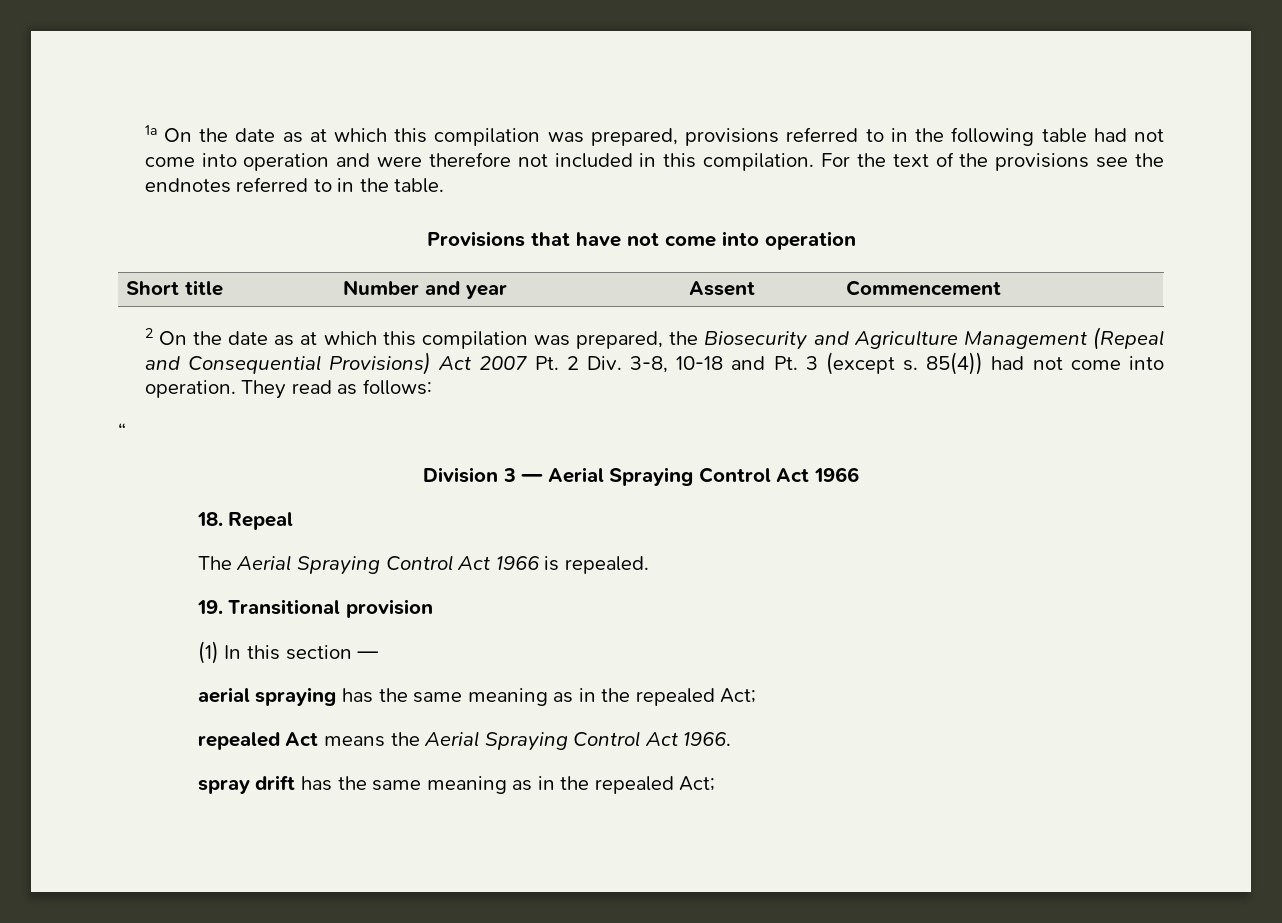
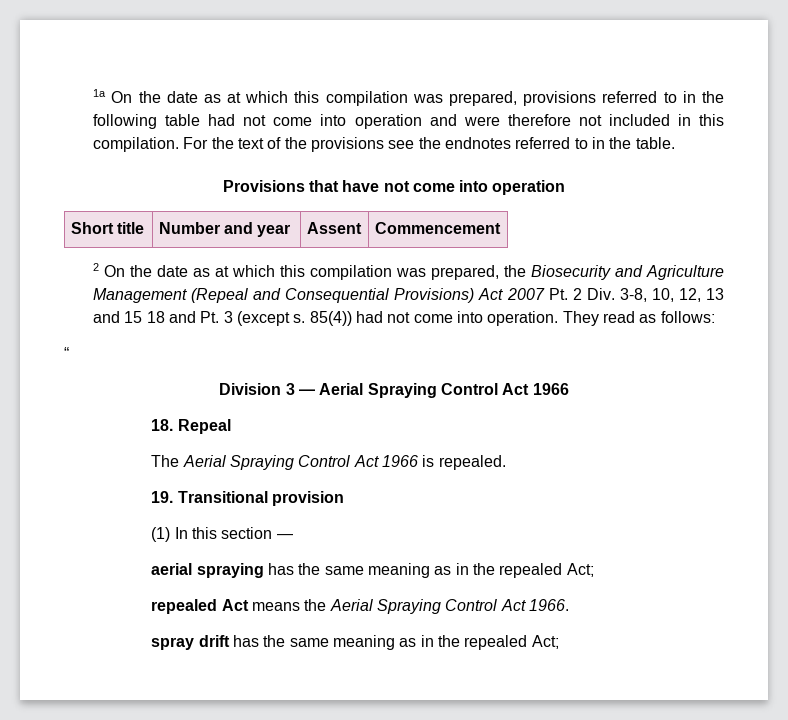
- 2 On the date as at which this compilation was prepared, the Biosecurity and Agriculture Management (Repeal and Consequential Provisions) Act 2007 Pt. 2 Div. 3-8, 10-18 and Pt. 3 (except s.
+ 2 On the date as at which this compilation was prepared, the Biosecurity and Agriculture Management (Repeal and Consequential Provisions) Act 2007 Pt. 2 Div. 3-8, 10, 12, 13 and 15 18 and Pt. 3 (except s.

